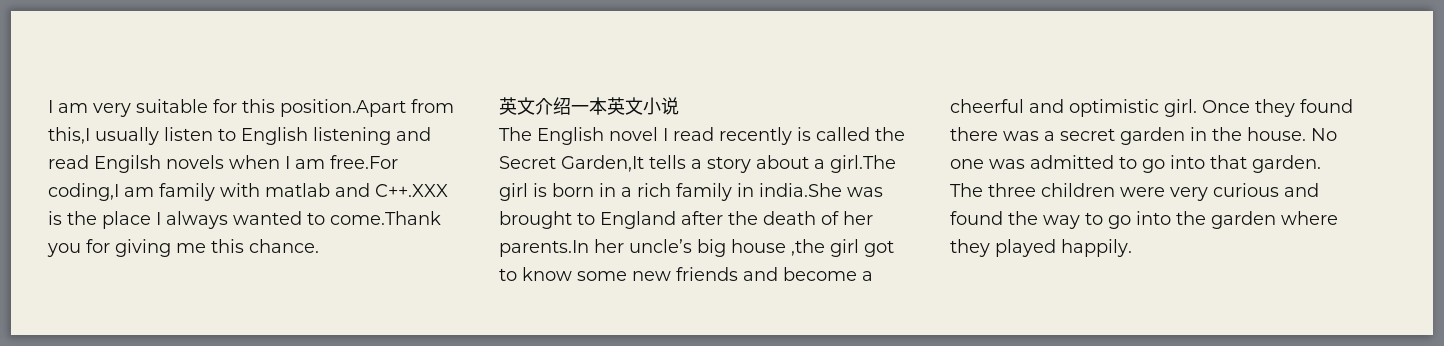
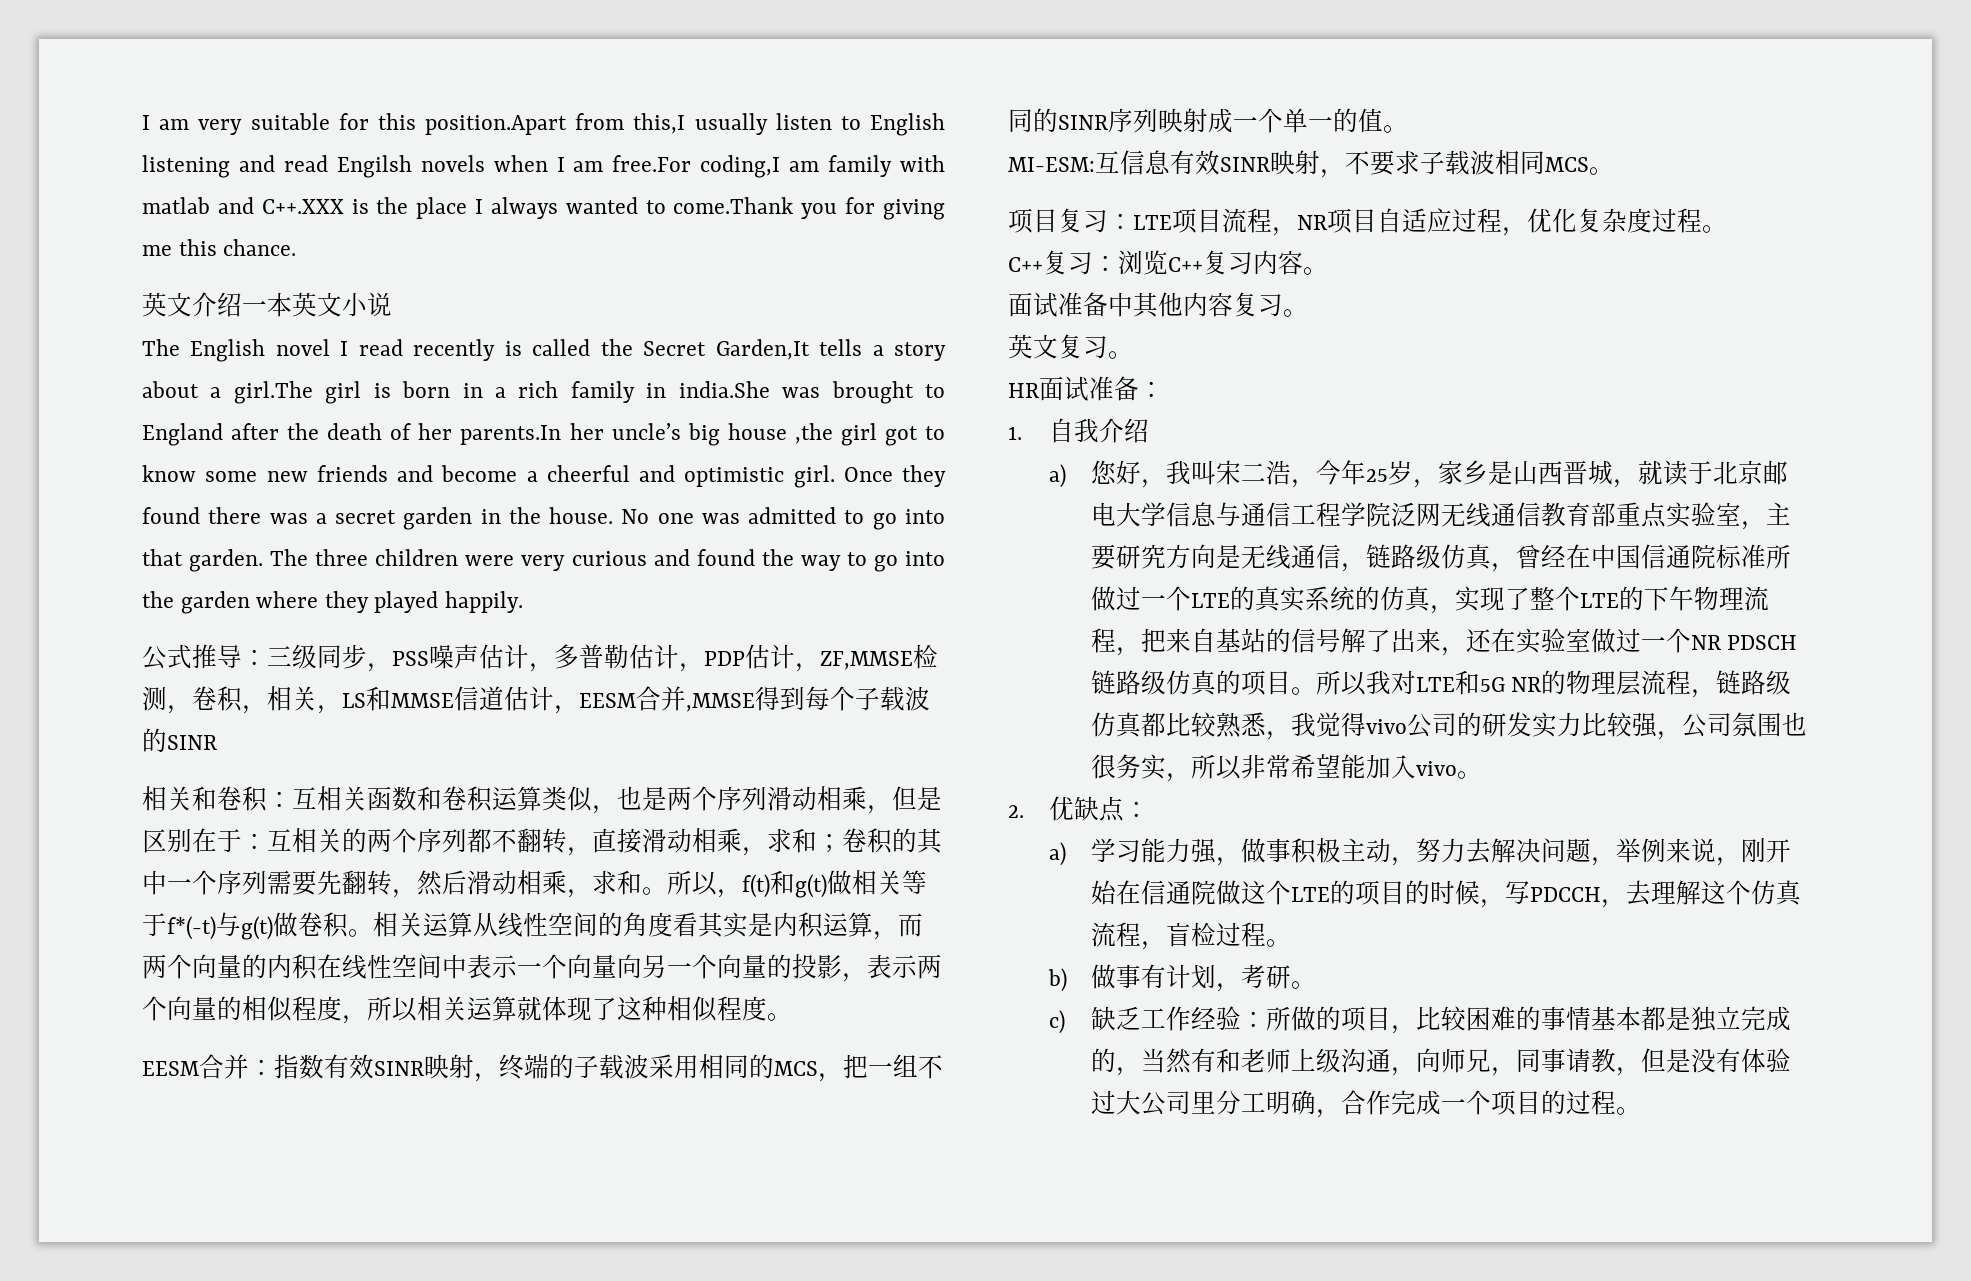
+ 公式推导：三级同步，PSS噪声估计，多普勒估计，PDP估计，ZF,MMSE检测，卷积，相关，LS和MMSE信道估计，EESM合并,MMSE得到每个子载波的SINR
+ 相关和卷积：互相关函数和卷积运算类似，也是两个序列滑动相乘，但是区别在于：互相关的两个序列都不翻转，直接滑动相乘，求和；卷积的其中一个序列需要先翻转，然后滑动相乘，求和。所以，f(t)和g(t)做相关等于f*(-t)与g(t)做卷积。相关运算从线性空间的角度看其实是内积运算，而两个向量的内积在线性空间中表示一个向量向另一个向量的投影，表示两个向量的相似程度，所以相关运算就体现了这种相似程度。
+ EESM合并：指数有效SINR映射，终端的子载波采用相同的MCS，把一组不同的SINR序列映射成一个单一的值。
+ MI-ESM:互信息有效SINR映射，不要求子载波相同MCS。
+ 项目复习：LTE项目流程，NR项目自适应过程，优化复杂度过程。
+ C++复习：浏览C++复习内容。
+ 面试准备中其他内容复习。
+ 英文复习。
+ HR面试准备：
+ 1.自我介绍
+ a)您好，我叫宋二浩，今年25岁，家乡是山西晋城，就读于北京邮电大学信息与通信工程学院泛网无线通信教育部重点实验室，主要研究方向是无线通信，链路级仿真，曾经在中国信通院标准所做过一个LTE的真实系统的仿真，实现了整个LTE的下午物理流程，把来自基站的信号解了出来，还在实验室做过一个NR PDSCH链路级仿真的项目。所以我对LTE和5G NR的物理层流程，链路级仿真都比较熟悉，我觉得vivo公司的研发实力比较强，公司氛围也很务实，所以非常希望能加入vivo。
+ 2.优缺点：
+ a)学习能力强，做事积极主动，努力去解决问题，举例来说，刚开始在信通院做这个LTE的项目的时候，写PDCCH，去理解这个仿真流程，盲检过程。
+ b)做事有计划，考研。
+ c)缺乏工作经验：所做的项目，比较困难的事情基本都是独立完成的，当然有和老师上级沟通，向师兄，同事请教，但是没有体验过大公司里分工明确，合作完成一个项目的过程。

